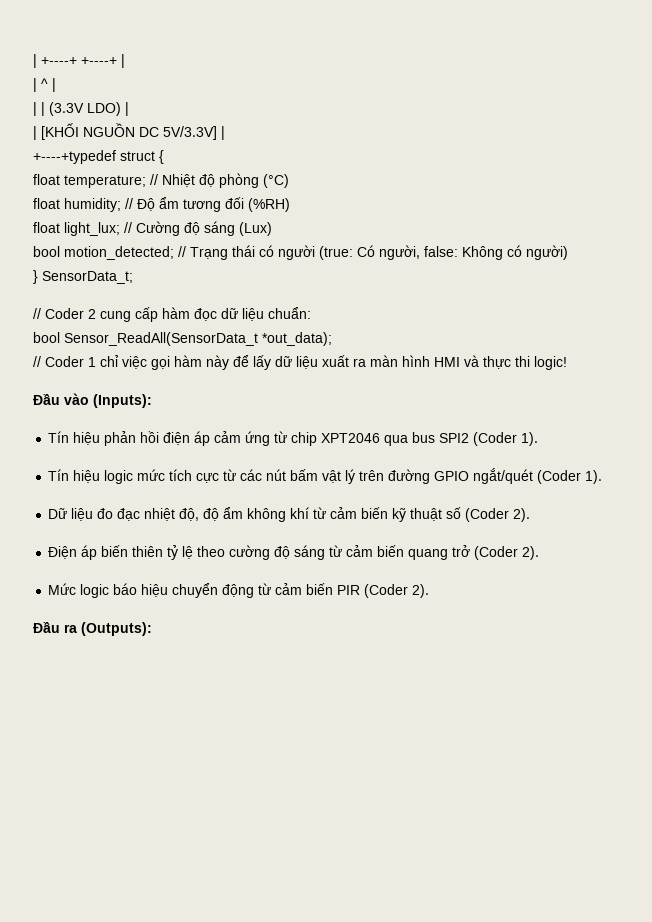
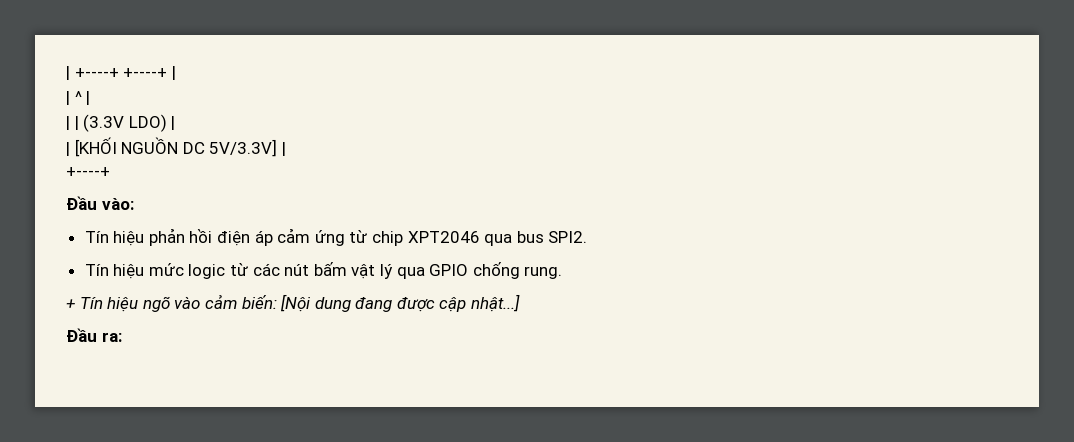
  | [KHỐI NGUỒN DC 5V/3.3V] |
- +----+typedef struct {
- float temperature; // Nhiệt độ phòng (°C)
- float humidity; // Độ ẩm tương đối (%RH)
- float light_lux; // Cường độ sáng (Lux)
- bool motion_detected; // Trạng thái có người (true: Có người, false: Không có người)
- } SensorData_t;
- // Coder 2 cung cấp hàm đọc dữ liệu chuẩn:
- bool Sensor_ReadAll(SensorData_t *out_data);
- // Coder 1 chỉ việc gọi hàm này để lấy dữ liệu xuất ra màn hình HMI và thực thi logic!
- Đầu vào (Inputs):
+ +----+
+ Đầu vào:
- Tín hiệu phản hồi điện áp cảm ứng từ chip XPT2046 qua bus SPI2 (Coder 1).
- Tín hiệu logic mức tích cực từ các nút bấm vật lý trên đường GPIO ngắt/quét (Coder 1).
- Dữ liệu đo đạc nhiệt độ, độ ẩm không khí từ cảm biến kỹ thuật số (Coder 2).
- Điện áp biến thiên tỷ lệ theo cường độ sáng từ cảm biến quang trở (Coder 2).
- Mức logic báo hiệu chuyển động từ cảm biến PIR (Coder 2).
- Đầu ra (Outputs):
+ Tín hiệu phản hồi điện áp cảm ứng từ chip XPT2046 qua bus SPI2.
+ Tín hiệu mức logic từ các nút bấm vật lý qua GPIO chống rung.
+ + Tín hiệu ngõ vào cảm biến: [Nội dung đang được cập nhật...]
+ Đầu ra:

